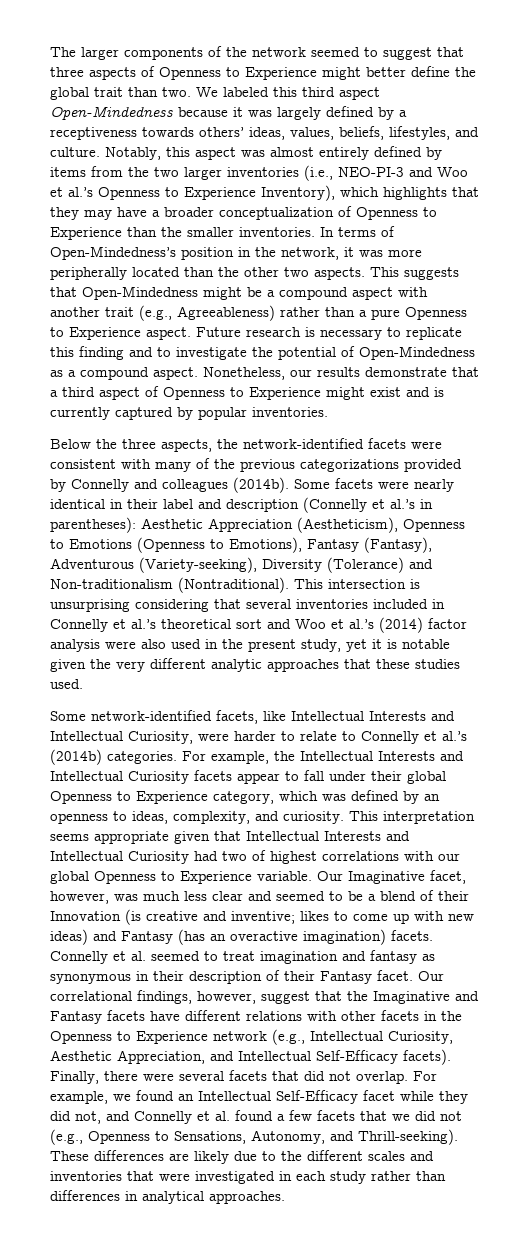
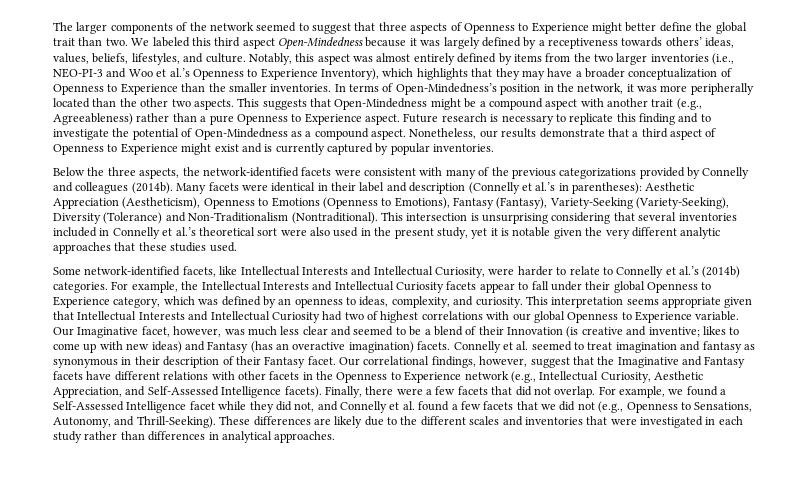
- Some facets were nearly identical in their label and description (Connelly et al.’s in parentheses): Aesthetic Appreciation (Aestheticism), Openness to Emotions (Openness to Emotions), Fantasy (Fantasy), Adventurous (Variety-seeking), Diversity (Tolerance) and Non-traditionalism (Nontraditional).
+ Many facets were identical in their label and description (Connelly et al.’s in parentheses): Aesthetic Appreciation (Aestheticism), Openness to Emotions (Openness to Emotions), Fantasy (Fantasy), Variety-Seeking (Variety-Seeking), Diversity (Tolerance) and Non-Traditionalism (Nontraditional).
- This intersection is unsurprising considering that several inventories included in Connelly et al.’s theoretical sort and Woo et al.’s (2014) factor analysis were also used in the present study, yet it is notable given the very different analytic approaches that these studies used.
+ This intersection is unsurprising considering that several inventories included in Connelly et al.’s theoretical sort were also used in the present study, yet it is notable given the very different analytic approaches that these studies used.
- Our correlational findings, however, suggest that the Imaginative and Fantasy facets have different relations with other facets in the Openness to Experience network (e.g., Intellectual Curiosity, Aesthetic Appreciation, and Intellectual Self-Efficacy facets).
+ Our correlational findings, however, suggest that the Imaginative and Fantasy facets have different relations with other facets in the Openness to Experience network (e.g., Intellectual Curiosity, Aesthetic Appreciation, and Self-Assessed Intelligence facets).
- Finally, there were several facets that did not overlap.
+ Finally, there were a few facets that did not overlap.
- For example, we found an Intellectual Self-Efficacy facet while they did not, and Connelly et al. found a few facets that we did not (e.g., Openness to Sensations, Autonomy, and Thrill-seeking).
+ For example, we found a Self-Assessed Intelligence facet while they did not, and Connelly et al. found a few facets that we did not (e.g., Openness to Sensations, Autonomy, and Thrill-Seeking).

